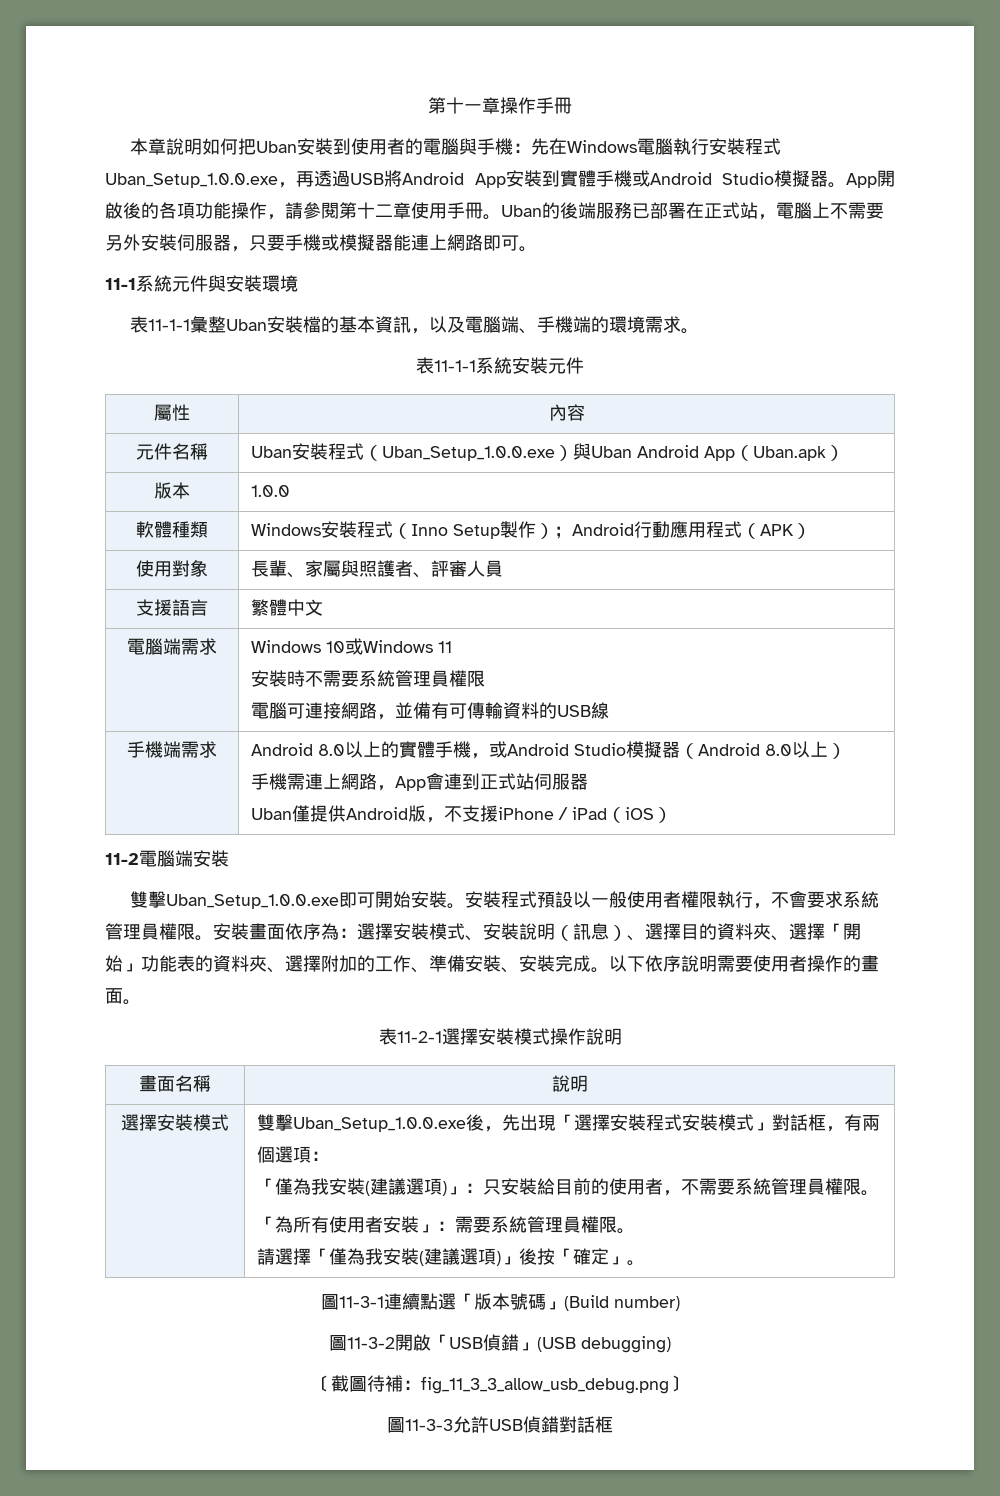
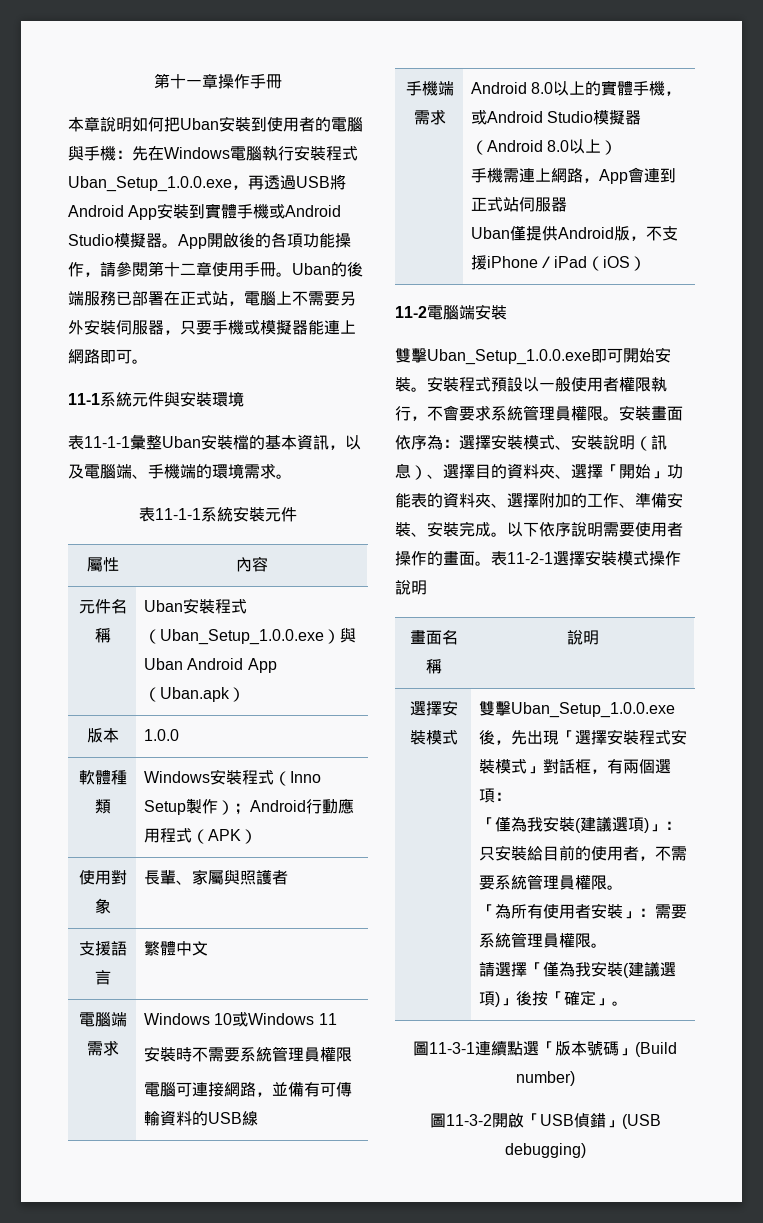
- 使用對象 | 長輩、家屬與照護者、評審人員
+ 使用對象 | 長輩、家屬與照護者
- 以下依序說明需要使用者操作的畫面。
- 表11-2-1選擇安裝模式操作說明
+ 以下依序說明需要使用者操作的畫面。表11-2-1選擇安裝模式操作說明
- 〔截圖待補：fig_11_3_3_allow_usb_debug.png〕
- 圖11-3-3允許USB偵錯對話框

